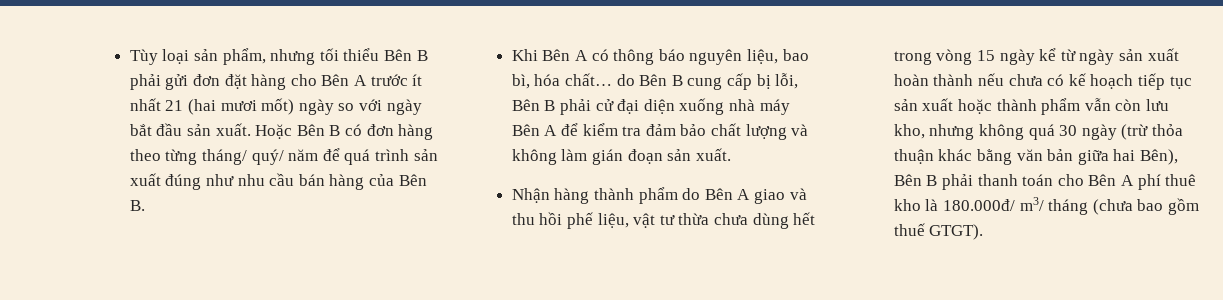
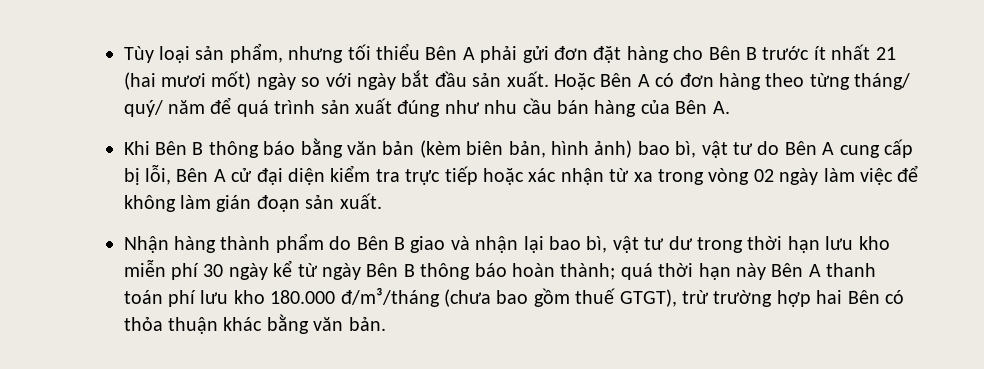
- Tùy loại sản phẩm, nhưng tối thiểu Bên B phải gửi đơn đặt hàng cho Bên A trước ít nhất 21 (hai mươi mốt) ngày so với ngày bắt đầu sản xuất.
+ Tùy loại sản phẩm, nhưng tối thiểu Bên A phải gửi đơn đặt hàng cho Bên B trước ít nhất 21 (hai mươi mốt) ngày so với ngày bắt đầu sản xuất.
- Hoặc Bên B có đơn hàng theo từng tháng/ quý/ năm để quá trình sản xuất đúng như nhu cầu bán hàng của Bên B.
+ Hoặc Bên A có đơn hàng theo từng tháng/ quý/ năm để quá trình sản xuất đúng như nhu cầu bán hàng của Bên A.
- Khi Bên A có thông báo nguyên liệu, bao bì, hóa chất… do Bên B cung cấp bị lỗi, Bên B phải cử đại diện xuống nhà máy Bên A để kiểm tra đảm bảo chất lượng và không làm gián đoạn sản xuất.
+ Khi Bên B thông báo bằng văn bản (kèm biên bản, hình ảnh) bao bì, vật tư do Bên A cung cấp bị lỗi, Bên A cử đại diện kiểm tra trực tiếp hoặc xác nhận từ xa trong vòng 02 ngày làm việc để không làm gián đoạn sản xuất.
- Nhận hàng thành phẩm do Bên A giao và thu hồi phế liệu, vật tư thừa chưa dùng hết trong vòng 15 ngày kể từ ngày sản xuất hoàn thành nếu chưa có kế hoạch tiếp tục sản xuất hoặc thành phẩm vẫn còn lưu kho, nhưng không quá 30 ngày (trừ thỏa thuận khác bằng văn bản giữa hai Bên), Bên B phải thanh toán cho Bên A phí thuê kho là 180.000đ/ m3/ tháng (chưa bao gồm thuế GTGT).
+ Nhận hàng thành phẩm do Bên B giao và nhận lại bao bì, vật tư dư trong thời hạn lưu kho miễn phí 30 ngày kể từ ngày Bên B thông báo hoàn thành; quá thời hạn này Bên A thanh toán phí lưu kho 180.000 đ/m³/tháng (chưa bao gồm thuế GTGT), trừ trường hợp hai Bên có thỏa thuận khác bằng văn bản.

